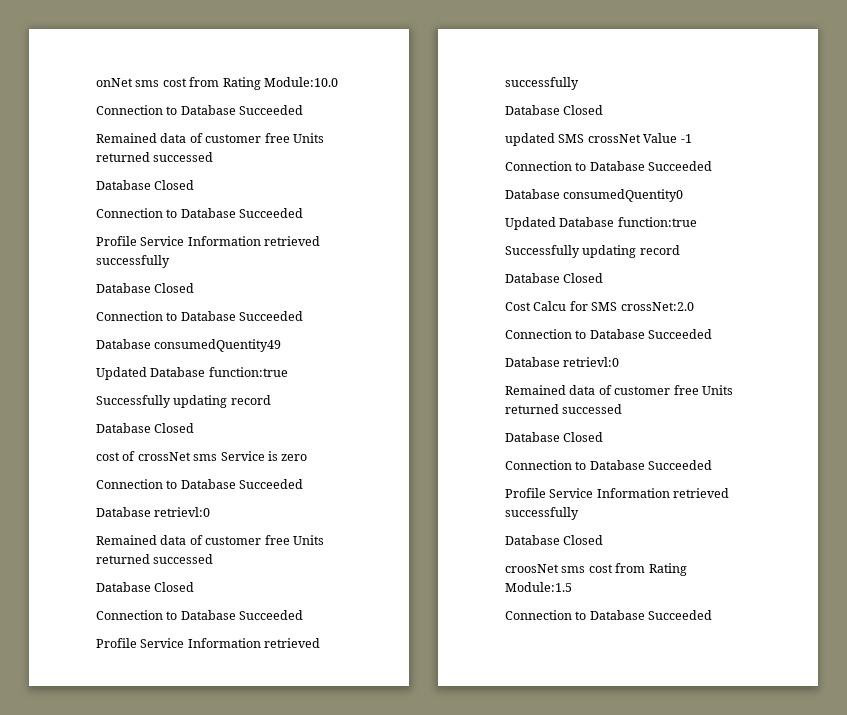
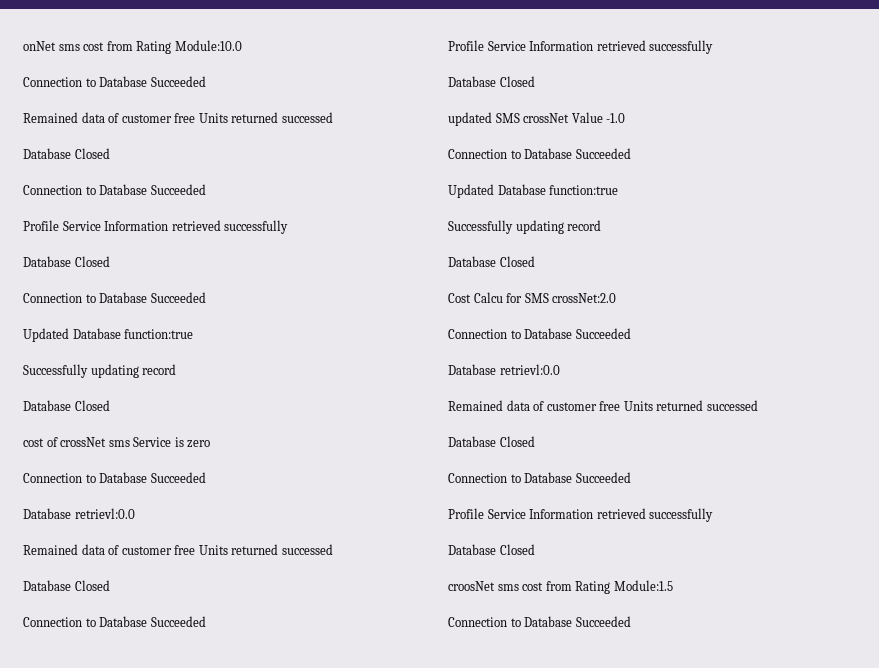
- Database consumedQuentity49
  cost of crossNet sms Service is zero
  Connection to Database Succeeded
- Database retrievl:0
+ Database retrievl:0.0
- updated SMS crossNet Value -1
+ updated SMS crossNet Value -1.0
  Connection to Database Succeeded
- Database consumedQuentity0
  Cost Calcu for SMS crossNet:2.0
  Connection to Database Succeeded
- Database retrievl:0
+ Database retrievl:0.0

